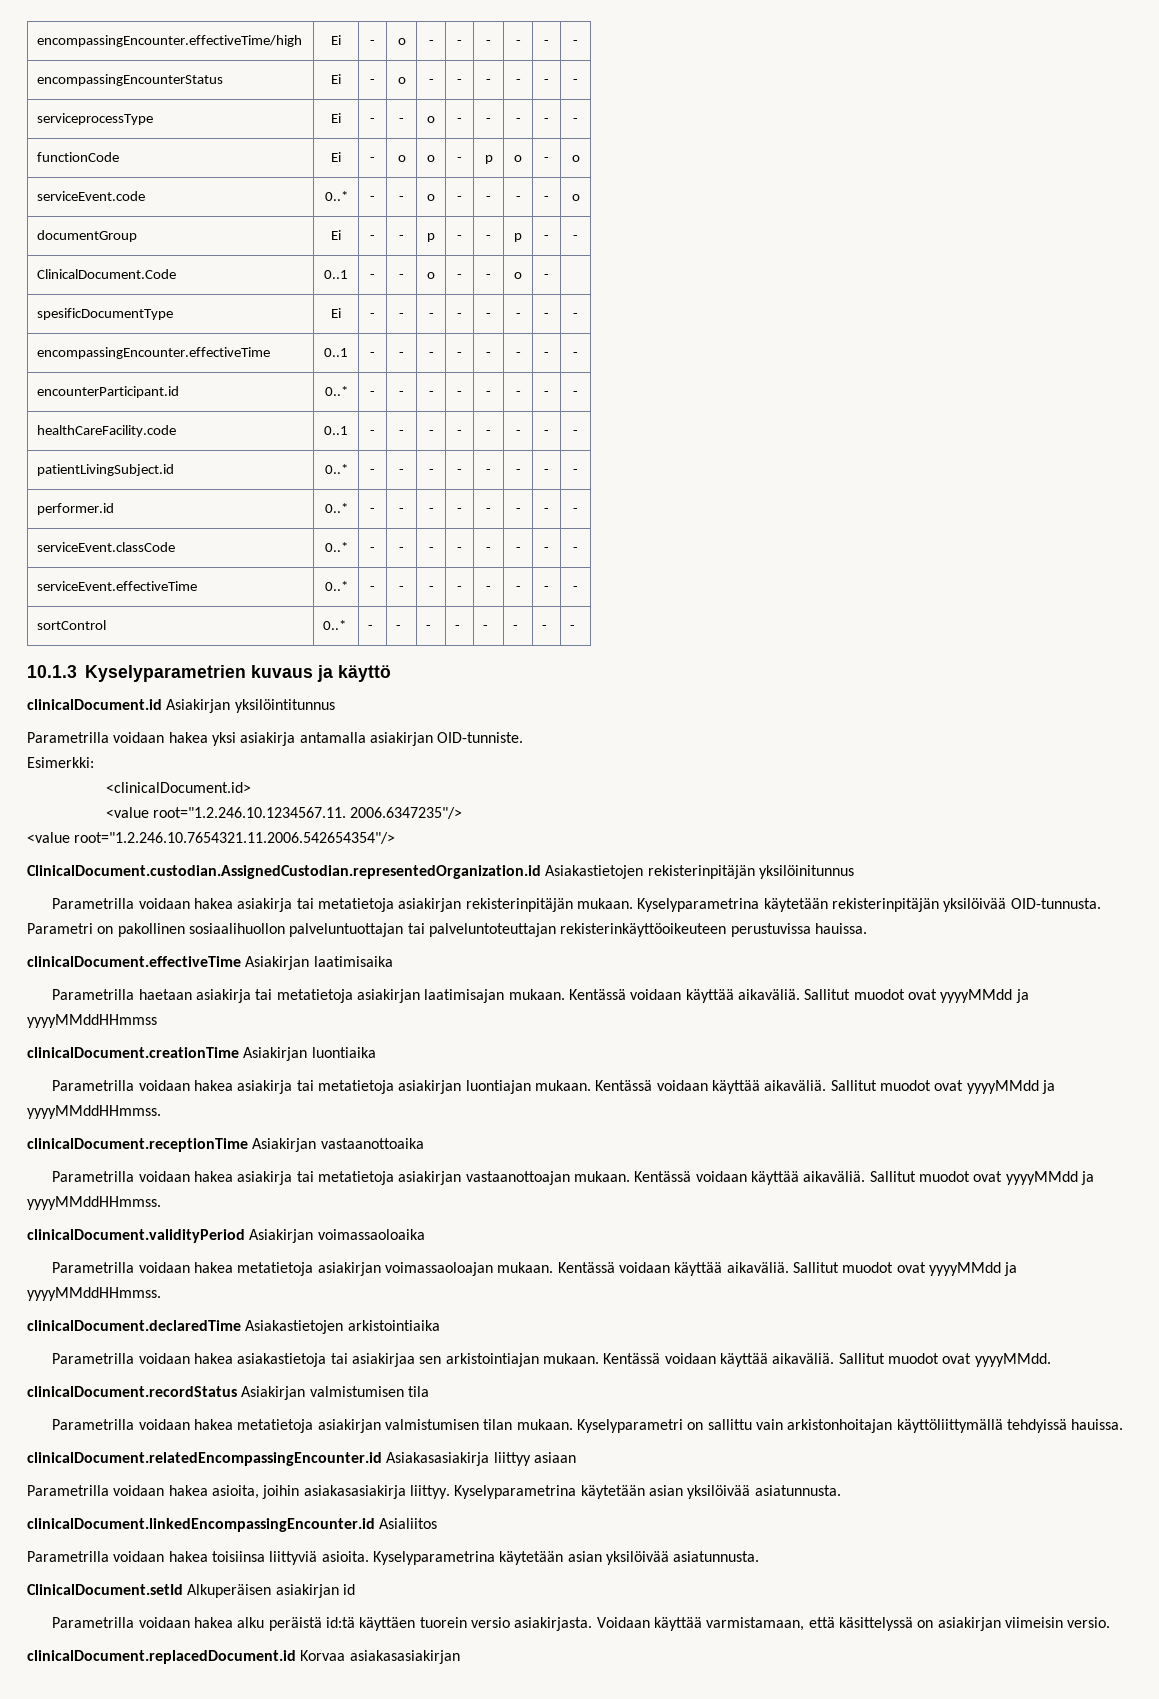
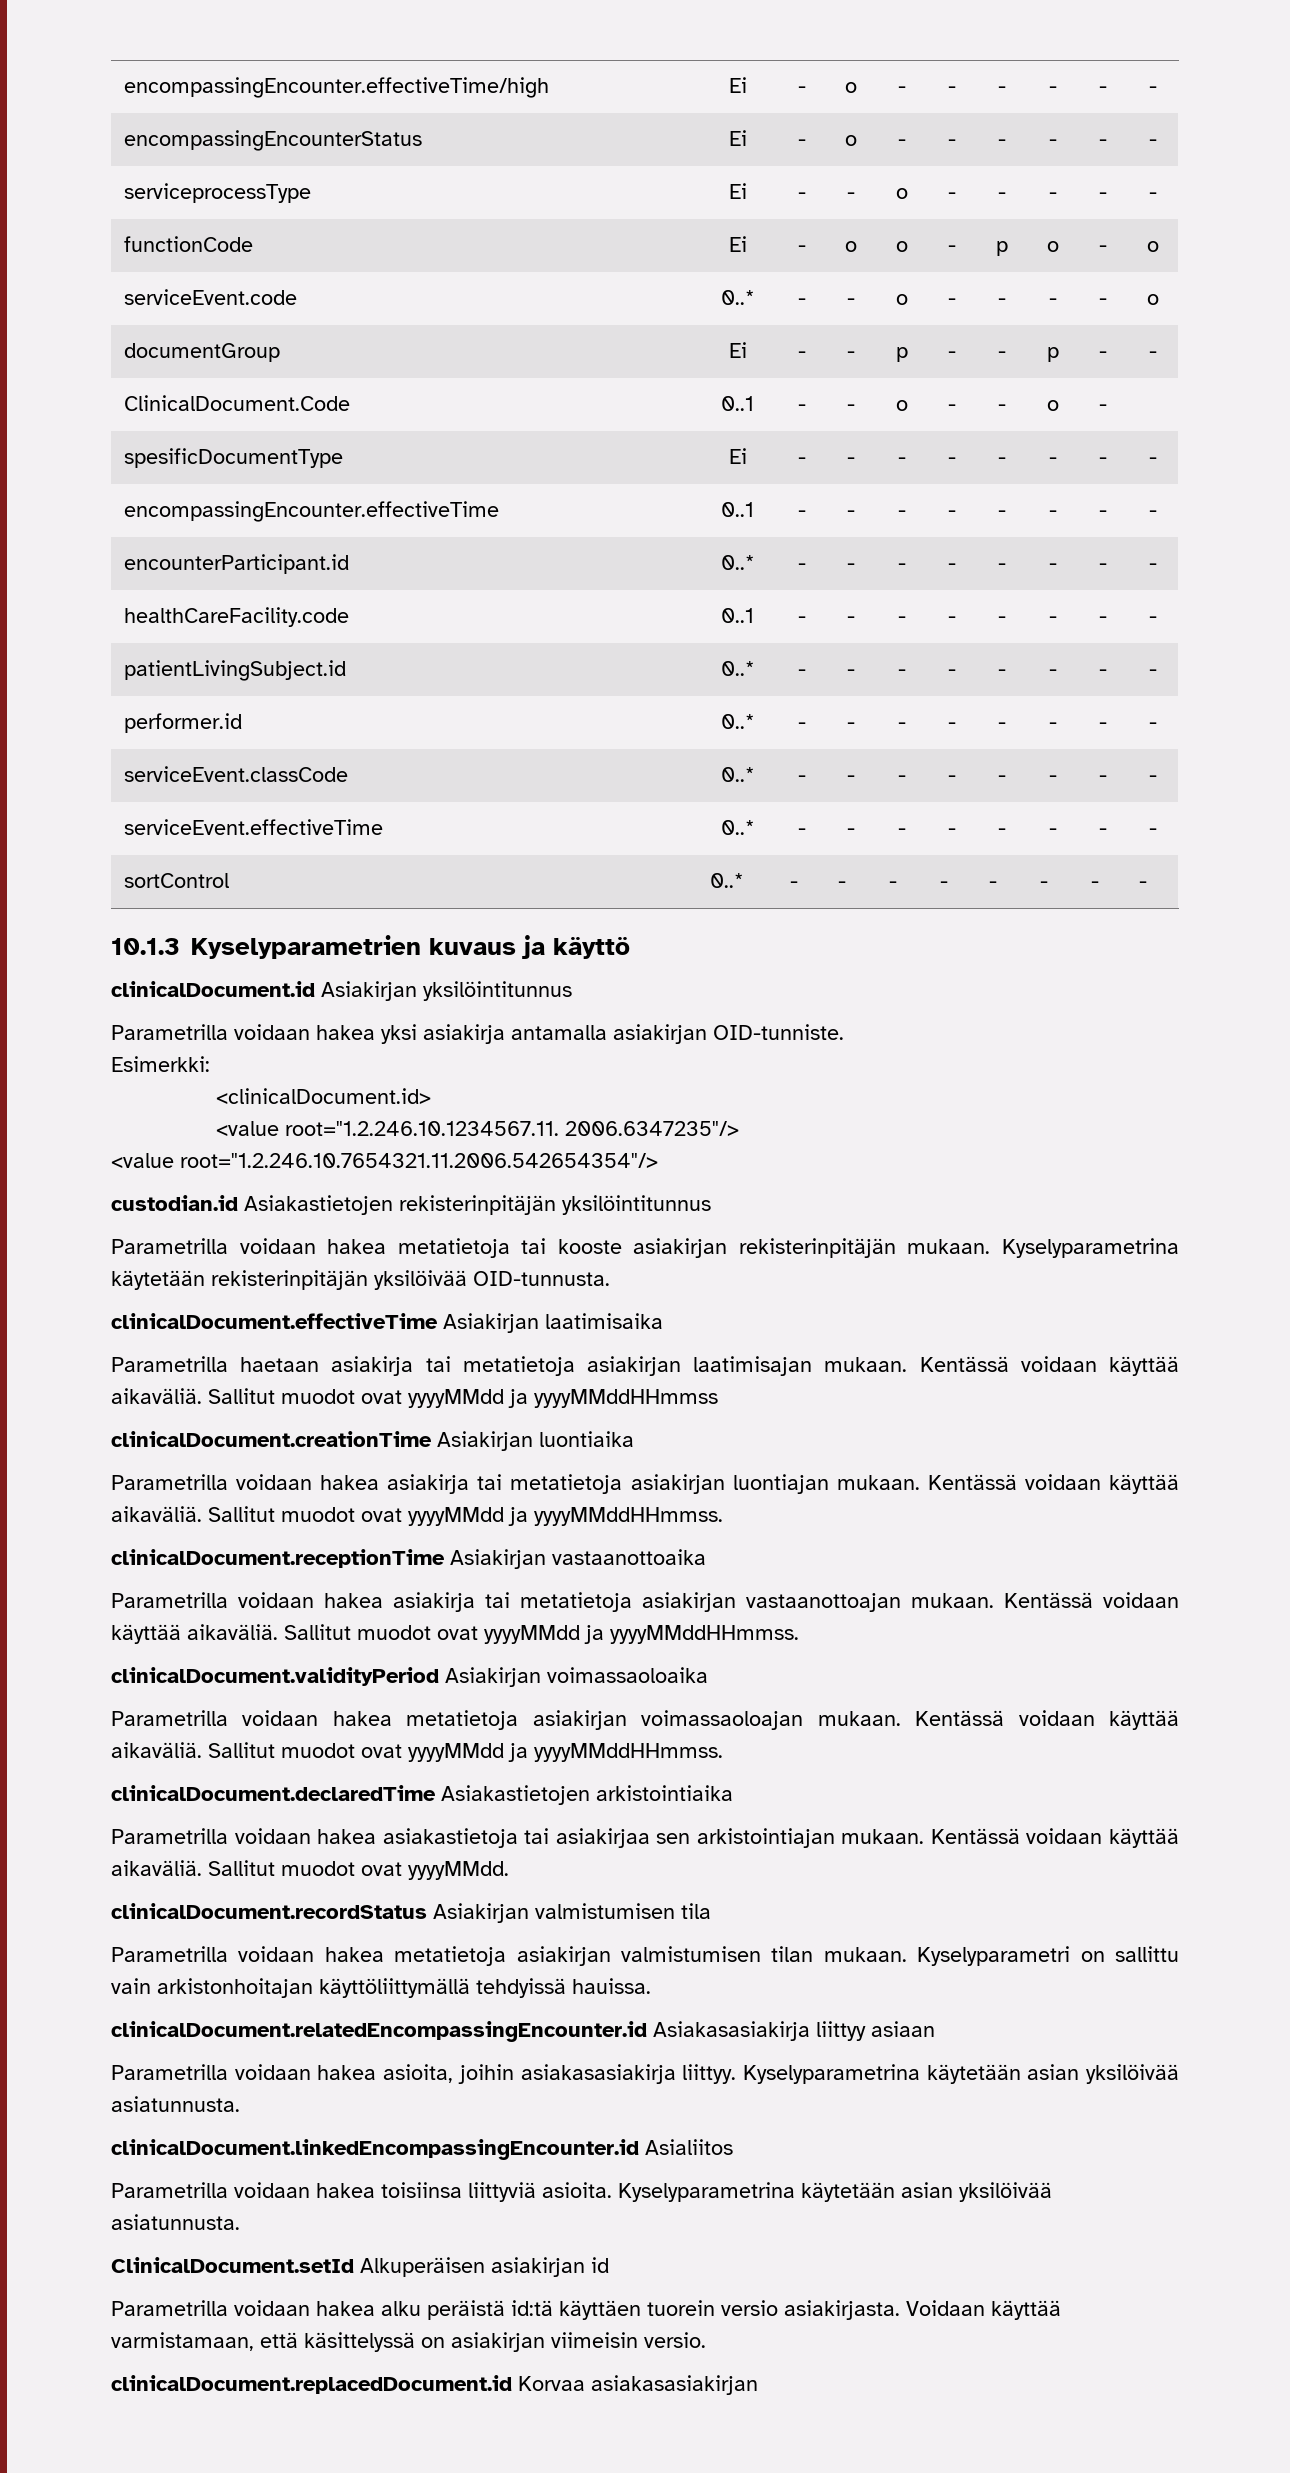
- ClinicalDocument.custodian.AssignedCustodian.representedOrganization.id Asiakastietojen rekisterinpitäjän yksilöinitunnus
- Parametrilla voidaan hakea asiakirja tai metatietoja asiakirjan rekisterinpitäjän mukaan.
+ custodian.id Asiakastietojen rekisterinpitäjän yksilöintitunnus
+ Parametrilla voidaan hakea metatietoja tai kooste asiakirjan rekisterinpitäjän mukaan.
- Parametri on pakollinen sosiaalihuollon palveluntuottajan tai palveluntoteuttajan rekisterinkäyttöoikeuteen perustuvissa hauissa.

